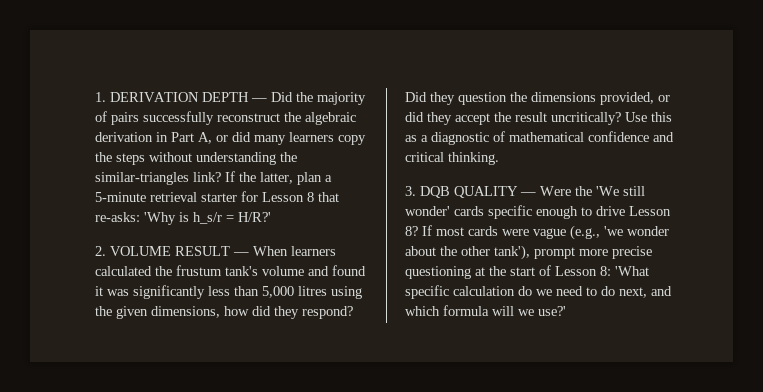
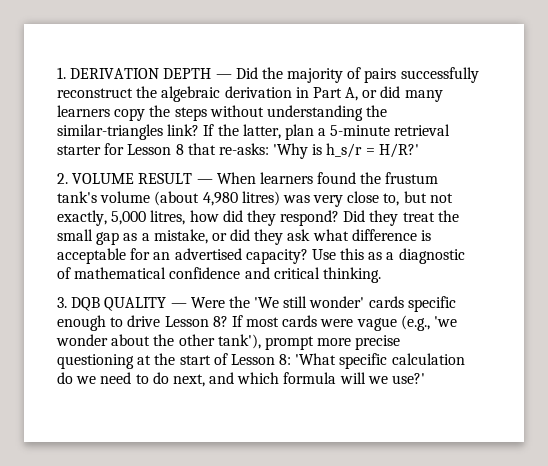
- 2. VOLUME RESULT — When learners calculated the frustum tank's volume and found it was significantly less than 5,000 litres using the given dimensions, how did they respond?
+ 2. VOLUME RESULT — When learners found the frustum tank's volume (about 4,980 litres) was very close to, but not exactly, 5,000 litres, how did they respond?
- Did they question the dimensions provided, or did they accept the result uncritically?
+ Did they treat the small gap as a mistake, or did they ask what difference is acceptable for an advertised capacity?

